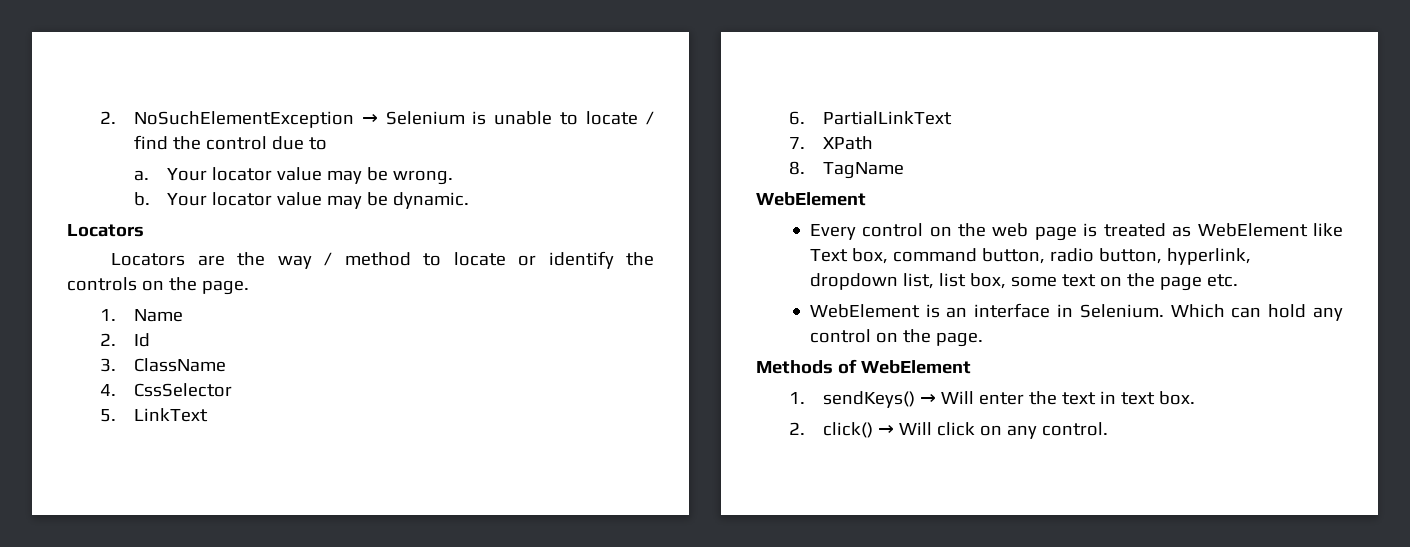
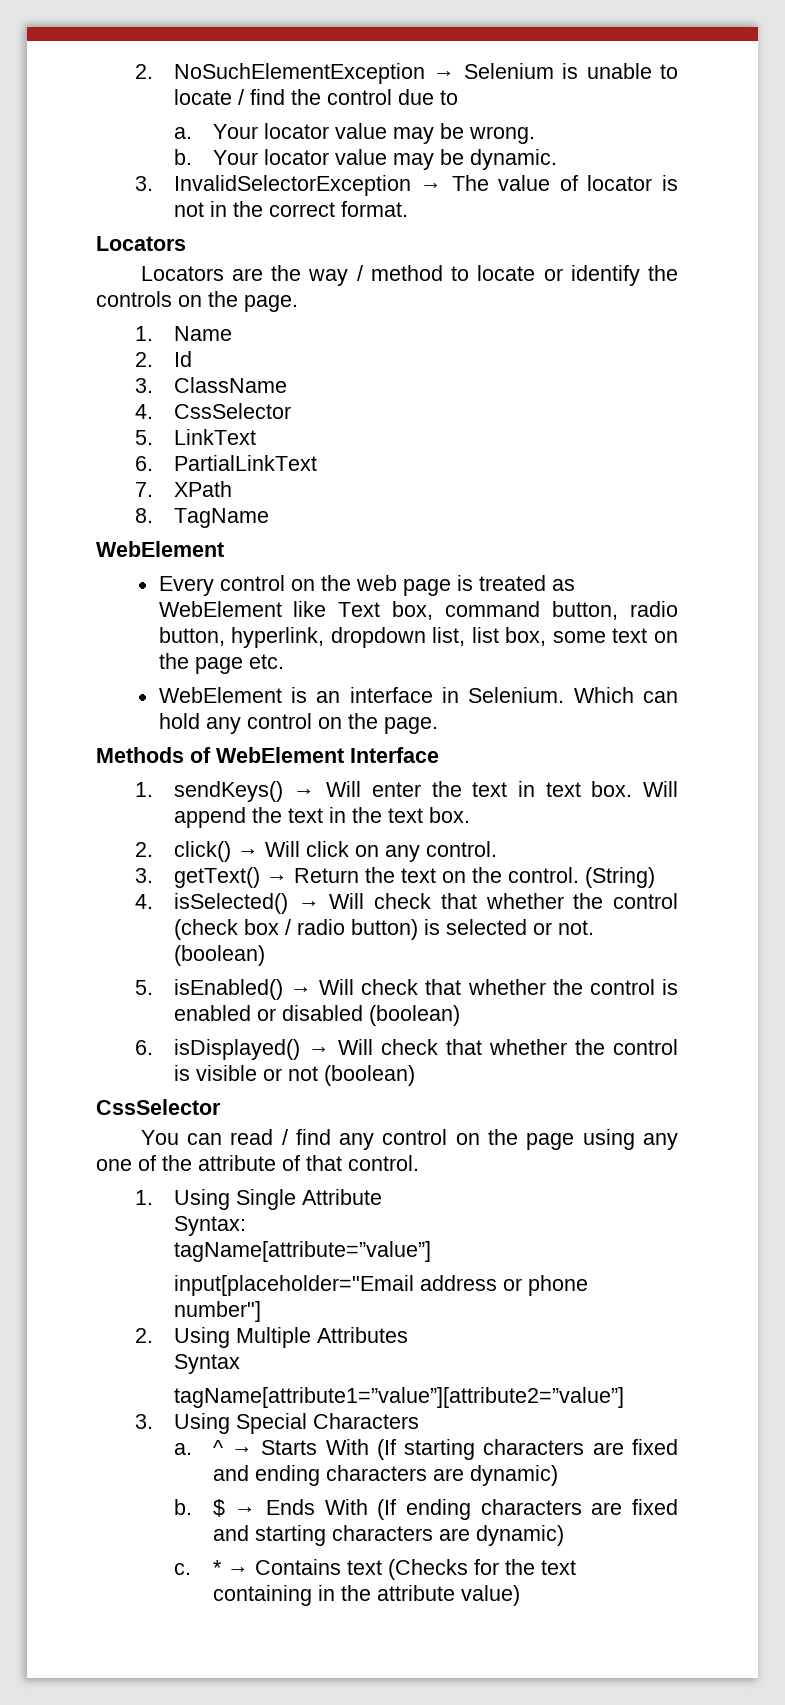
+ 3. InvalidSelectorException → The value of locator is not in the correct format.
- Methods of WebElement
+ Methods of WebElement Interface
+ Will append the text in the text box.
+ 3. getText() → Return the text on the control. (String)
+ 4. isSelected() → Will check that whether the control (check box / radio button) is selected or not. (boolean)
+ 5. isEnabled() → Will check that whether the control is enabled or disabled (boolean)
+ 6. isDisplayed() → Will check that whether the control is visible or not (boolean)
+ CssSelector
+ You can read / find any control on the page using any one of the attribute of that control.
+ 1. Using Single Attribute
+ Syntax:
+ tagName[attribute=”value”]
+ input[placeholder="Email address or phone number"]
+ 2. Using Multiple Attributes
+ Syntax
+ tagName[attribute1=”value”][attribute2=”value”]
+ 3. Using Special Characters
+ a. ^ → Starts With (If starting characters are fixed and ending characters are dynamic)
+ b. $ → Ends With (If ending characters are fixed and starting characters are dynamic)
+ c. * → Contains text (Checks for the text containing in the attribute value)

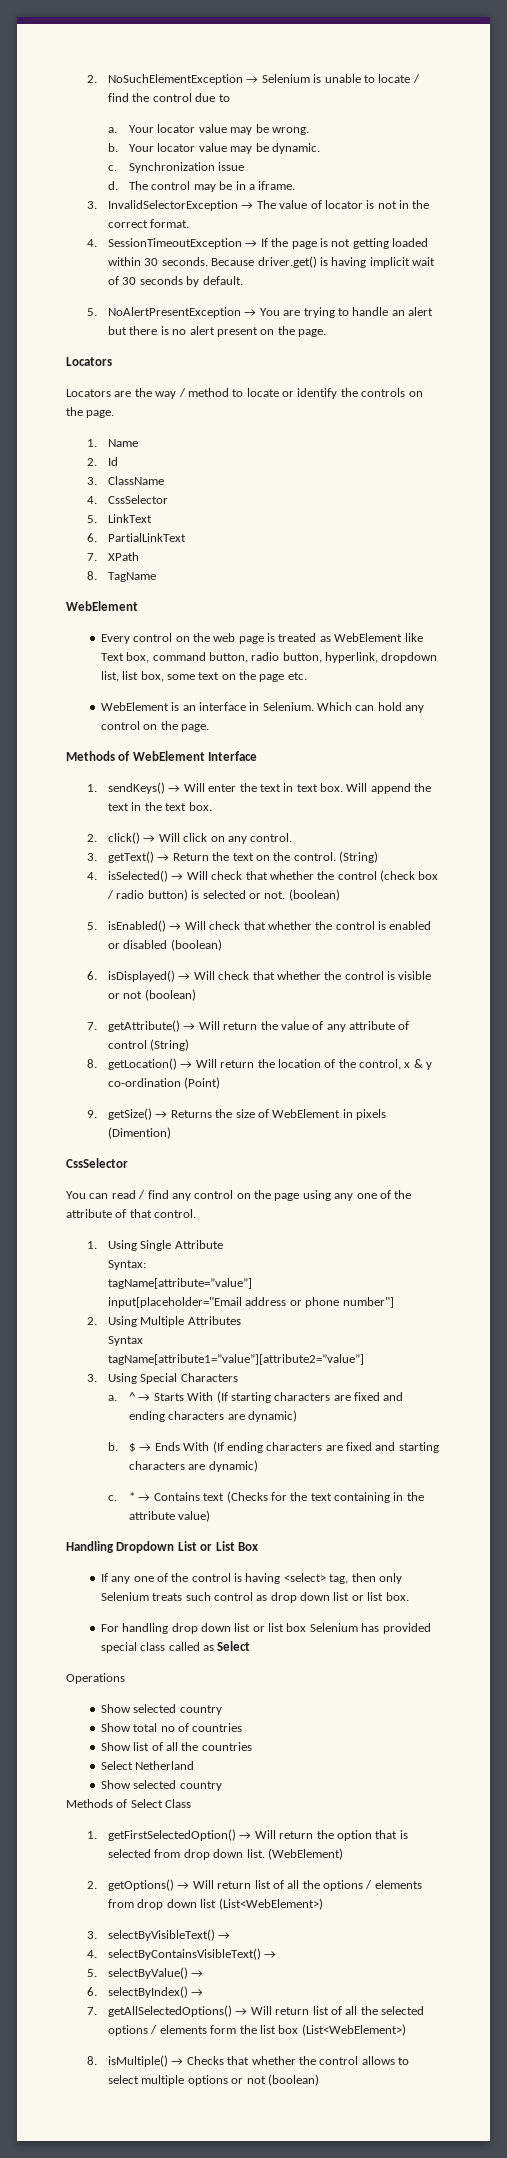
+ c. Synchronization issue
+ d. The control may be in a iframe.
+ 4. SessionTimeoutException → If the page is not getting loaded within 30 seconds. Because driver.get() is having implicit wait of 30 seconds by default.
+ 5. NoAlertPresentException → You are trying to handle an alert but there is no alert present on the page.
+ 7. getAttribute() → Will return the value of any attribute of control (String)
+ 8. getLocation() → Will return the location of the control, x & y co-ordination (Point)
+ 9. getSize() → Returns the size of WebElement in pixels (Dimention)
+ Handling Dropdown List or List Box
+ If any one of the control is having <select> tag, then only Selenium treats such control as drop down list or list box.
+ For handling drop down list or list box Selenium has provided special class called as Select
+ Operations
+ Show selected country
+ Show total no of countries
+ Show list of all the countries
+ Select Netherland
+ Show selected country
+ Methods of Select Class
+ 1. getFirstSelectedOption() → Will return the option that is selected from drop down list. (WebElement)
+ 2. getOptions() → Will return list of all the options / elements from drop down list (List<WebElement>)
+ 3. selectByVisibleText() →
+ 4. selectByContainsVisibleText() →
+ 5. selectByValue() →
+ 6. selectByIndex() →
+ 7. getAllSelectedOptions() → Will return list of all the selected options / elements form the list box (List<WebElement>)
+ 8. isMultiple() → Checks that whether the control allows to select multiple options or not (boolean)

